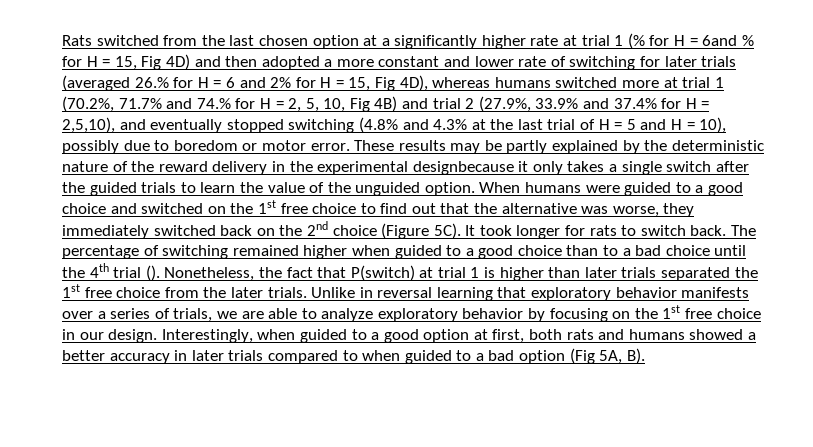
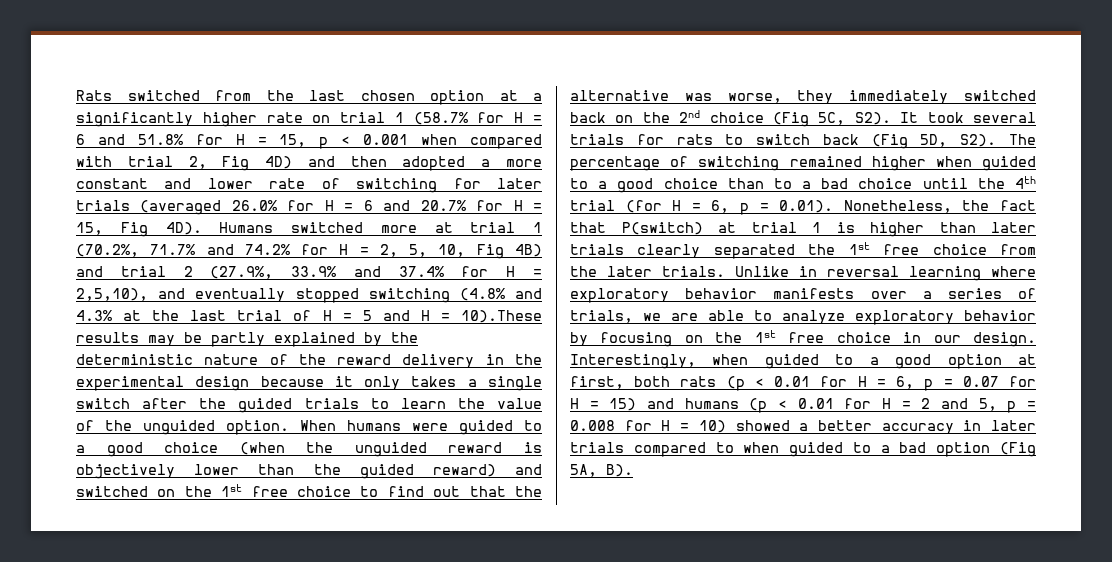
- Rats switched from the last chosen option at a significantly higher rate at trial 1 (% for H = 6and % for H = 15, Fig 4D) and then adopted a more constant and lower rate of switching for later trials (averaged 26.% for H = 6 and 2% for H = 15, Fig 4D), whereas humans switched more at trial 1 (70.2%, 71.7% and 74.% for H = 2, 5, 10, Fig 4B) and trial 2 (27.9%, 33.9% and 37.4% for H = 2,5,10), and eventually stopped switching (4.8% and 4.3% at the last trial of H = 5 and H = 10), possibly due to boredom or motor error. These results may be partly explained by the deterministic nature of the reward delivery in the experimental designbecause it only takes a single switch after the guided trials to learn the value of the unguided option.
+ Rats switched from the last chosen option at a significantly higher rate on trial 1 (58.7% for H = 6 and 51.8% for H = 15, p < 0.001 when compared with trial 2, Fig 4D) and then adopted a more constant and lower rate of switching for later trials (averaged 26.0% for H = 6 and 20.7% for H = 15, Fig 4D). Humans switched more at trial 1 (70.2%, 71.7% and 74.2% for H = 2, 5, 10, Fig 4B) and trial 2 (27.9%, 33.9% and 37.4% for H = 2,5,10), and eventually stopped switching (4.8% and 4.3% at the last trial of H = 5 and H = 10).These results may be partly explained by the deterministic nature of the reward delivery in the experimental design because it only takes a single switch after the guided trials to learn the value of the unguided option.
- When humans were guided to a good choice and switched on the 1st free choice to find out that the alternative was worse, they immediately switched back on the 2nd choice (Figure 5C). It took longer for rats to switch back. The percentage of switching remained higher when guided to a good choice than to a bad choice until the 4th trial (). Nonetheless, the fact that P(switch) at trial 1 is higher than later trials separated the 1st free choice from the later trials.
+ When humans were guided to a good choice (when the unguided reward is objectively lower than the guided reward) and switched on the 1st free choice to find out that the alternative was worse, they immediately switched back on the 2nd choice (Fig 5C, S2). It took several trials for rats to switch back (Fig 5D, S2). The percentage of switching remained higher when guided to a good choice than to a bad choice until the 4th trial (for H = 6, p = 0.01). Nonetheless, the fact that P(switch) at trial 1 is higher than later trials clearly separated the 1st free choice from the later trials.
- Unlike in reversal learning that exploratory behavior manifests over a series of trials, we are able to analyze exploratory behavior by focusing on the 1st free choice in our design.
+ Unlike in reversal learning where exploratory behavior manifests over a series of trials, we are able to analyze exploratory behavior by focusing on the 1st free choice in our design.
- Interestingly, when guided to a good option at first, both rats and humans showed a better accuracy in later trials compared to when guided to a bad option (Fig 5A, B).
+ Interestingly, when guided to a good option at first, both rats (p < 0.01 for H = 6, p = 0.07 for H = 15) and humans (p < 0.01 for H = 2 and 5, p = 0.008 for H = 10) showed a better accuracy in later trials compared to when guided to a bad option (Fig 5A, B).

